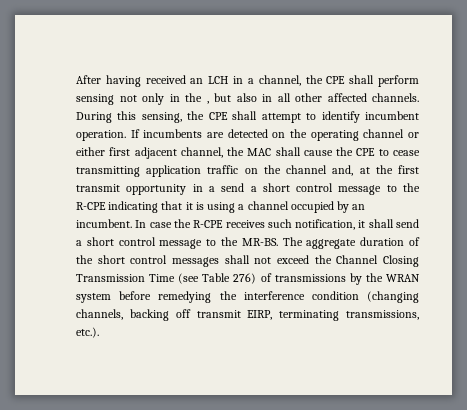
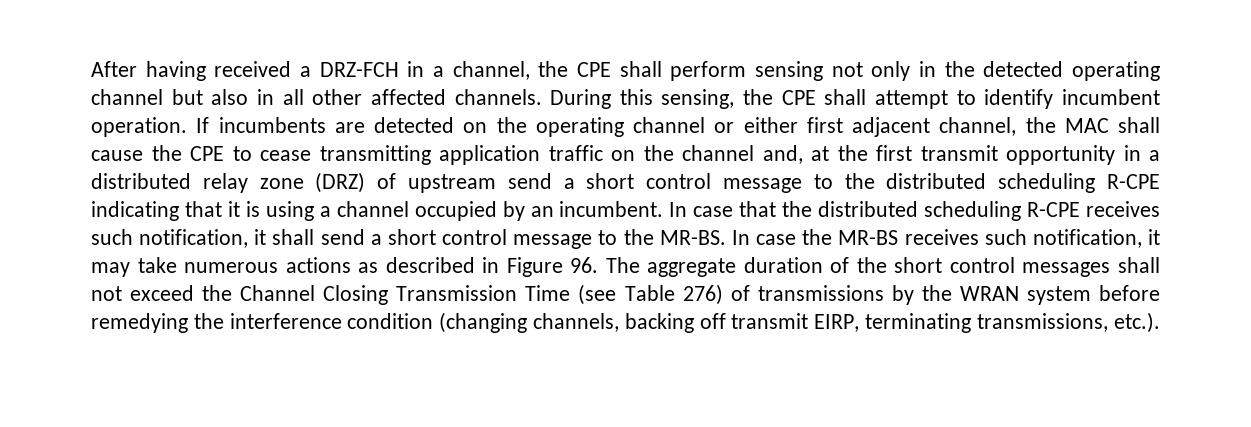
- After having received an LCH in a channel, the CPE shall perform sensing not only in the , but also in all other affected channels.
+ After having received a DRZ-FCH in a channel, the CPE shall perform sensing not only in the detected operating channel but also in all other affected channels.
- If incumbents are detected on the operating channel or either first adjacent channel, the MAC shall cause the CPE to cease transmitting application traffic on the channel and, at the first transmit opportunity in a send a short control message to the R-CPE indicating that it is using a channel occupied by an incumbent.
+ If incumbents are detected on the operating channel or either first adjacent channel, the MAC shall cause the CPE to cease transmitting application traffic on the channel and, at the first transmit opportunity in a distributed relay zone (DRZ) of upstream send a short control message to the distributed scheduling R-CPE indicating that it is using a channel occupied by an incumbent.
- In case the R-CPE receives such notification, it shall send a short control message to the MR-BS.
+ In case that the distributed scheduling R-CPE receives such notification, it shall send a short control message to the MR-BS.
- The aggregate duration of the short control messages shall not exceed the Channel Closing Transmission Time (see Table 276) of transmissions by the WRAN system before remedying the interference condition (changing channels, backing off transmit EIRP, terminating transmissions, etc.).
+ In case the MR-BS receives such notification, it may take numerous actions as described in Figure 96. The aggregate duration of the short control messages shall not exceed the Channel Closing Transmission Time (see Table 276) of transmissions by the WRAN system before remedying the interference condition (changing channels, backing off transmit EIRP, terminating transmissions, etc.).

